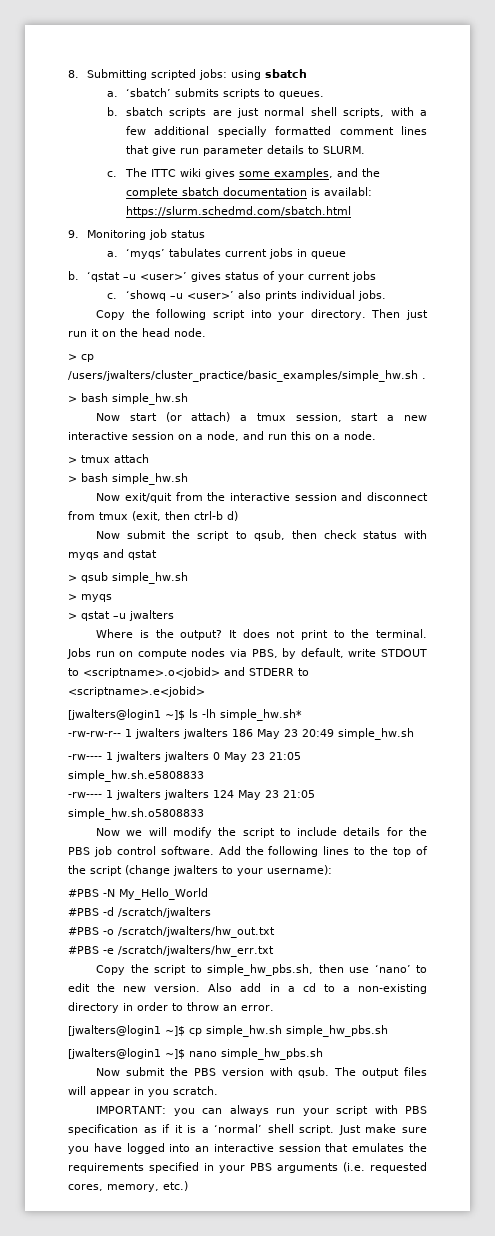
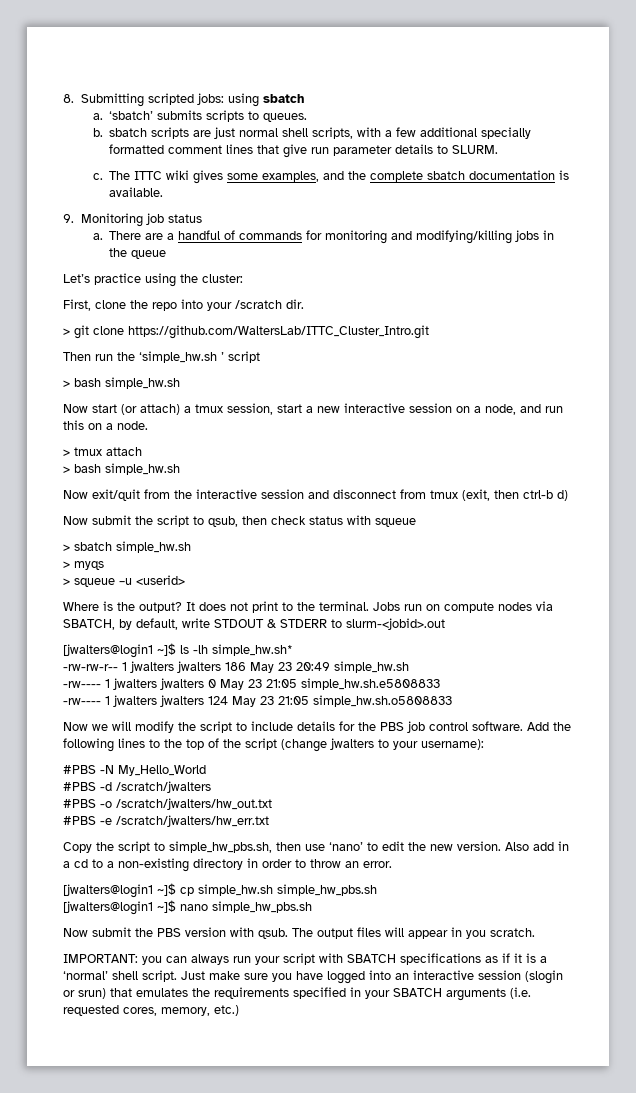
- The ITTC wiki gives some examples, and the complete sbatch documentation is availabl: https://slurm.schedmd.com/sbatch.html
+ The ITTC wiki gives some examples, and the complete sbatch documentation is available.
- ‘myqs’ tabulates current jobs in queue
+ There are a handful of commands for monitoring and modifying/killing jobs in the queue
- b. ‘qstat –u <user>’ gives status of your current jobs
- c. ‘showq –u <user>’ also prints individual jobs.
- Copy the following script into your directory. Then just run it on the head node.
- > cp /users/jwalters/cluster_practice/basic_examples/simple_hw.sh .
+ Let’s practice using the cluster:
+ First, clone the repo into your /scratch dir.
+ > git clone https://github.com/WaltersLab/ITTC_Cluster_Intro.git
+ Then run the ‘simple_hw.sh ’ script
- Now submit the script to qsub, then check status with myqs and qstat
- > qsub simple_hw.sh
+ Now submit the script to qsub, then check status with squeue
+ > sbatch simple_hw.sh
- > qstat –u jwalters
+ > squeue –u <userid>
- Jobs run on compute nodes via PBS, by default, write STDOUT to <scriptname>.o<jobid> and STDERR to <scriptname>.e<jobid>
+ Jobs run on compute nodes via SBATCH, by default, write STDOUT & STDERR to slurm-<jobid>.out
- IMPORTANT: you can always run your script with PBS specification as if it is a ‘normal’ shell script.
+ IMPORTANT: you can always run your script with SBATCH specifications as if it is a ‘normal’ shell script.
- Just make sure you have logged into an interactive session that emulates the requirements specified in your PBS arguments (i.e. requested cores, memory, etc.)
+ Just make sure you have logged into an interactive session (slogin or srun) that emulates the requirements specified in your SBATCH arguments (i.e. requested cores, memory, etc.)

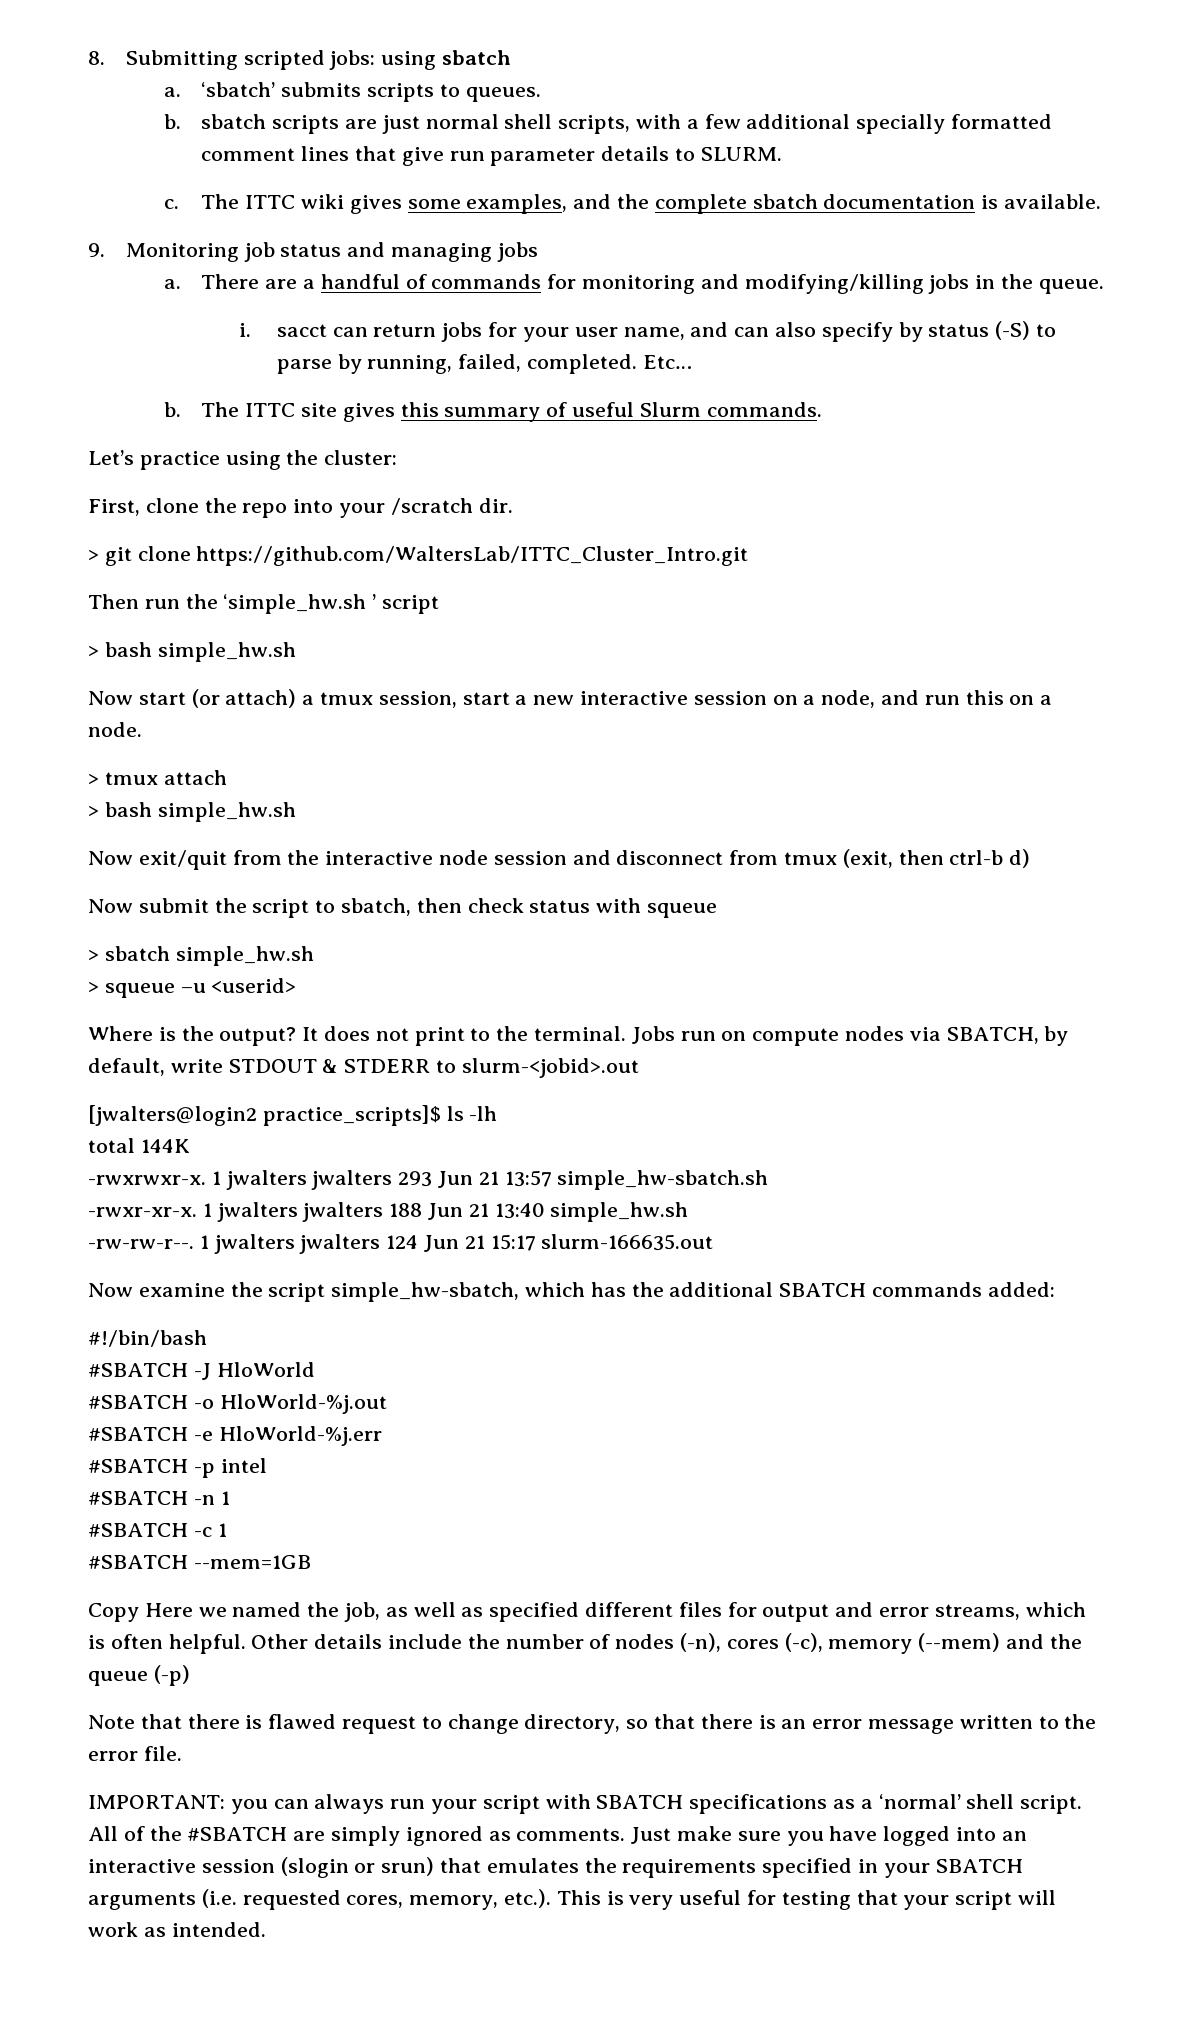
- 9. Monitoring job status
+ 9. Monitoring job status and managing jobs
- There are a handful of commands for monitoring and modifying/killing jobs in the queue
+ There are a handful of commands for monitoring and modifying/killing jobs in the queue.
+ i. sacct can return jobs for your user name, and can also specify by status (-S) to parse by running, failed, completed. Etc…
+ b. The ITTC site gives this summary of useful Slurm commands.
- Now exit/quit from the interactive session and disconnect from tmux (exit, then ctrl-b d)
+ Now exit/quit from the interactive node session and disconnect from tmux (exit, then ctrl-b d)
- Now submit the script to qsub, then check status with squeue
+ Now submit the script to sbatch, then check status with squeue
- > myqs
- [jwalters@login1 ~]$ ls -lh simple_hw.sh*
- -rw-rw-r-- 1 jwalters jwalters 186 May 23 20:49 simple_hw.sh
- -rw---- 1 jwalters jwalters 0 May 23 21:05 simple_hw.sh.e5808833
- -rw---- 1 jwalters jwalters 124 May 23 21:05 simple_hw.sh.o5808833
- Now we will modify the script to include details for the PBS job control software. Add the following lines to the top of the script (change jwalters to your username):
- #PBS -N My_Hello_World
- #PBS -d /scratch/jwalters
- #PBS -o /scratch/jwalters/hw_out.txt
- #PBS -e /scratch/jwalters/hw_err.txt
- Copy the script to simple_hw_pbs.sh, then use ‘nano’ to edit the new version. Also add in a cd to a non-existing directory in order to throw an error.
- [jwalters@login1 ~]$ cp simple_hw.sh simple_hw_pbs.sh
- [jwalters@login1 ~]$ nano simple_hw_pbs.sh
- Now submit the PBS version with qsub. The output files will appear in you scratch.
+ [jwalters@login2 practice_scripts]$ ls -lh
+ total 144K
+ -rwxrwxr-x. 1 jwalters jwalters 293 Jun 21 13:57 simple_hw-sbatch.sh
+ -rwxr-xr-x. 1 jwalters jwalters 188 Jun 21 13:40 simple_hw.sh
+ -rw-rw-r--. 1 jwalters jwalters 124 Jun 21 15:17 slurm-166635.out
+ Now examine the script simple_hw-sbatch, which has the additional SBATCH commands added:
+ #!/bin/bash
+ #SBATCH -J HloWorld
+ #SBATCH -o HloWorld-%j.out
+ #SBATCH -e HloWorld-%j.err
+ #SBATCH -p intel
+ #SBATCH -n 1
+ #SBATCH -c 1
+ #SBATCH --mem=1GB
+ Copy Here we named the job, as well as specified different files for output and error streams, which is often helpful. Other details include the number of nodes (-n), cores (-c), memory (--mem) and the queue (-p)
+ Note that there is flawed request to change directory, so that there is an error message written to the error file.
- IMPORTANT: you can always run your script with SBATCH specifications as if it is a ‘normal’ shell script.
+ IMPORTANT: you can always run your script with SBATCH specifications as a ‘normal’ shell script.
+ All of the #SBATCH are simply ignored as comments.
- Just make sure you have logged into an interactive session (slogin or srun) that emulates the requirements specified in your SBATCH arguments (i.e. requested cores, memory, etc.)
+ Just make sure you have logged into an interactive session (slogin or srun) that emulates the requirements specified in your SBATCH arguments (i.e. requested cores, memory, etc.). This is very useful for testing that your script will work as intended.

